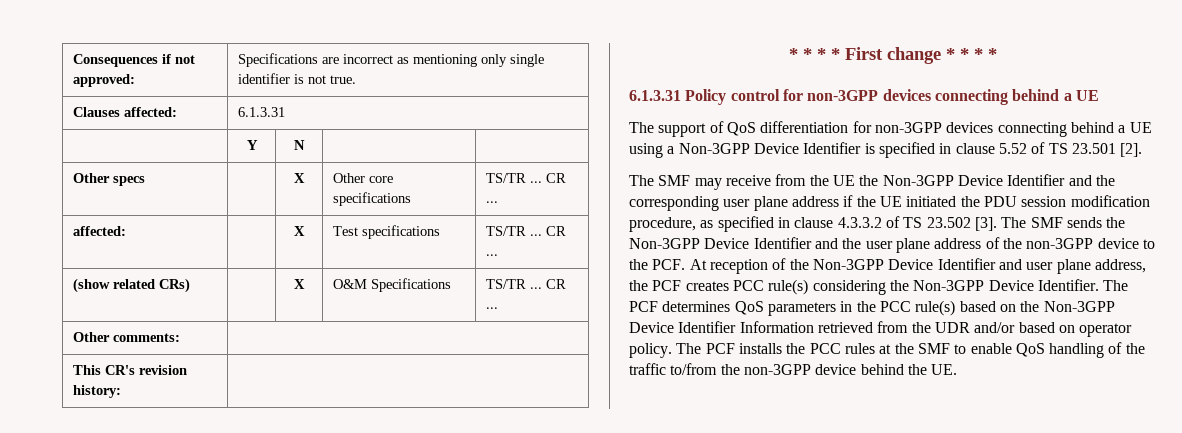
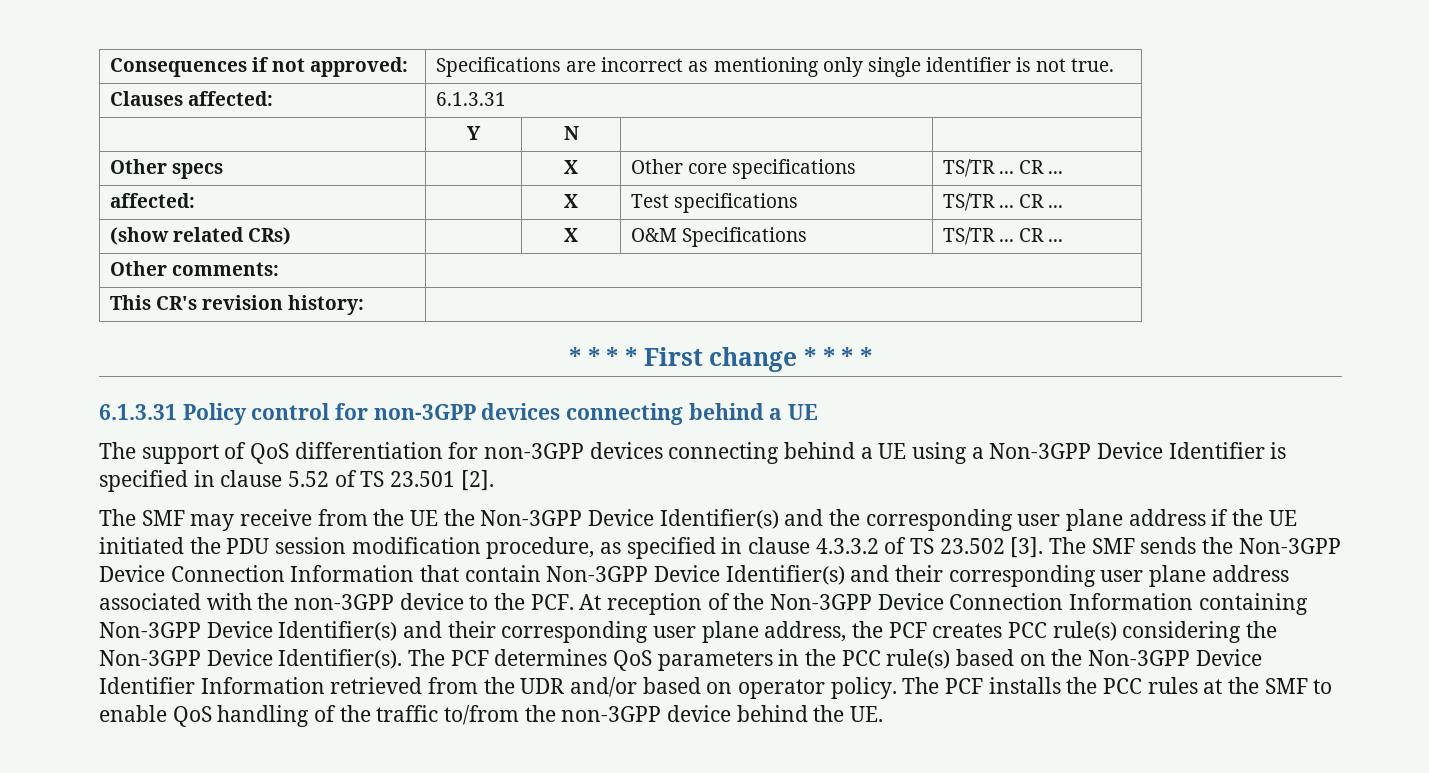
- The SMF may receive from the UE the Non-3GPP Device Identifier and the corresponding user plane address if the UE initiated the PDU session modification procedure, as specified in clause 4.3.3.2 of TS 23.502 [3].
+ The SMF may receive from the UE the Non-3GPP Device Identifier(s) and the corresponding user plane address if the UE initiated the PDU session modification procedure, as specified in clause 4.3.3.2 of TS 23.502 [3].
- The SMF sends the Non-3GPP Device Identifier and the user plane address of the non-3GPP device to the PCF. At reception of the Non-3GPP Device Identifier and user plane address, the PCF creates PCC rule(s) considering the Non-3GPP Device Identifier.
+ The SMF sends the Non-3GPP Device Connection Information that contain Non-3GPP Device Identifier(s) and their corresponding user plane address associated with the non-3GPP device to the PCF. At reception of the Non-3GPP Device Connection Information containing Non-3GPP Device Identifier(s) and their corresponding user plane address, the PCF creates PCC rule(s) considering the Non-3GPP Device Identifier(s).

